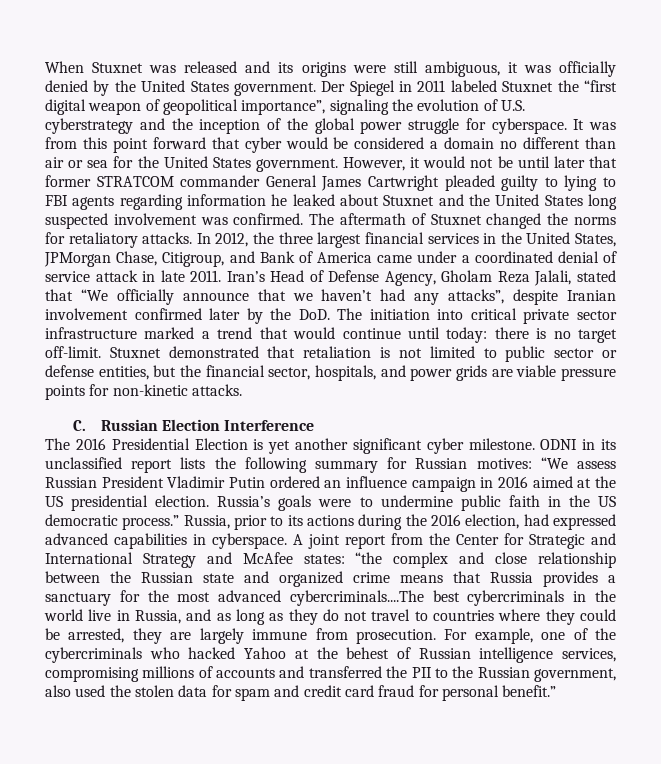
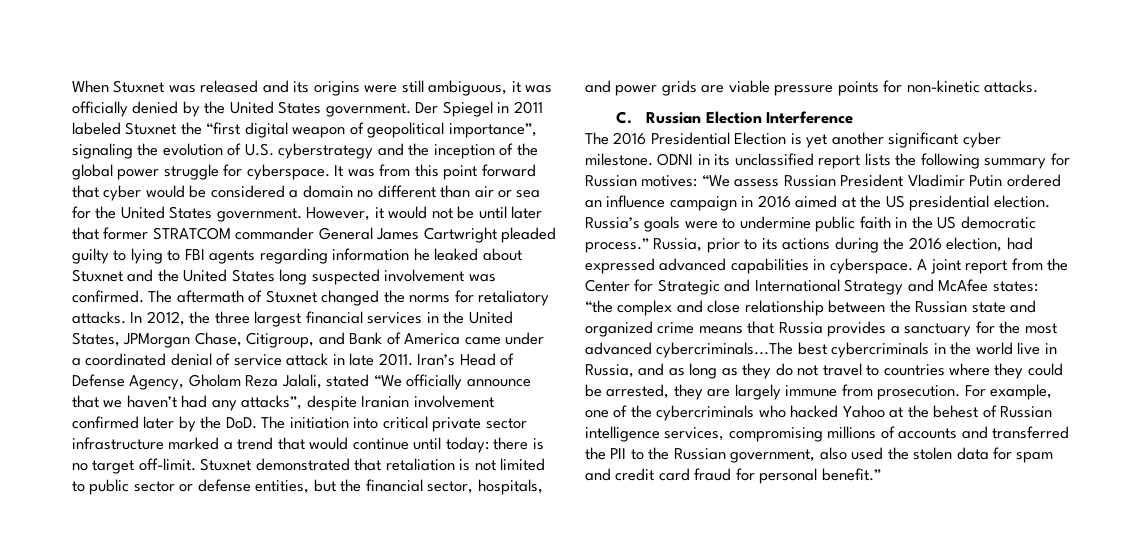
- Iran’s Head of Defense Agency, Gholam Reza Jalali, stated that “We officially announce that we haven’t had any attacks”, despite Iranian involvement confirmed later by the DoD. The initiation into critical private sector infrastructure marked a trend that would continue until today: there is no target off-limit.
+ Iran’s Head of Defense Agency, Gholam Reza Jalali, stated “We officially announce that we haven’t had any attacks”, despite Iranian involvement confirmed later by the DoD. The initiation into critical private sector infrastructure marked a trend that would continue until today: there is no target off-limit.
- “the complex and close relationship between the Russian state and organized crime means that Russia provides a sanctuary for the most advanced cybercriminals....The best cybercriminals in the world live in Russia, and as long as they do not travel to countries where they could be arrested, they are largely immune from prosecution.
+ “the complex and close relationship between the Russian state and organized crime means that Russia provides a sanctuary for the most advanced cybercriminals...The best cybercriminals in the world live in Russia, and as long as they do not travel to countries where they could be arrested, they are largely immune from prosecution.

